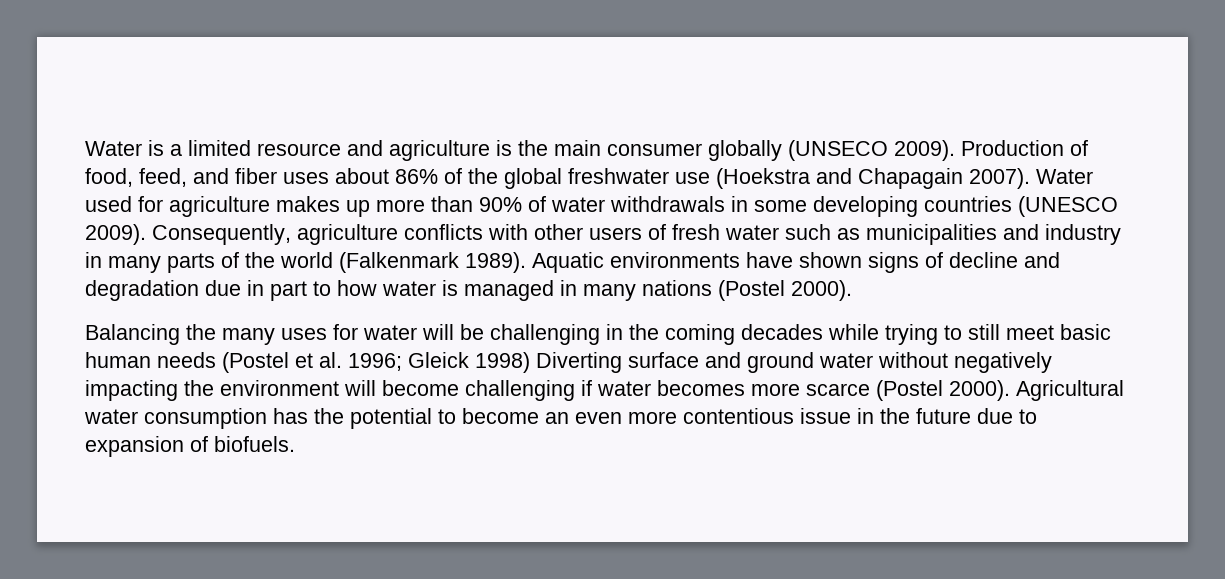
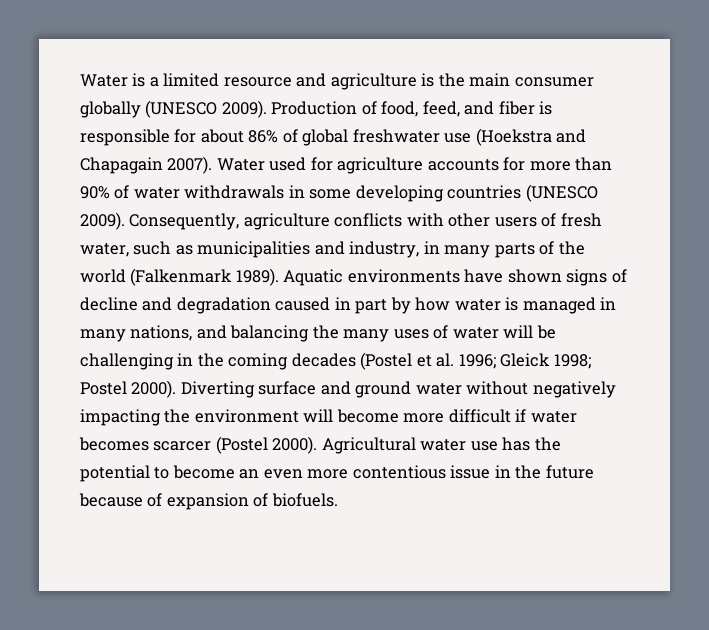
- Water is a limited resource and agriculture is the main consumer globally (UNSECO 2009).
+ Water is a limited resource and agriculture is the main consumer globally (UNESCO 2009).
- Production of food, feed, and fiber uses about 86% of the global freshwater use (Hoekstra and Chapagain 2007).
+ Production of food, feed, and fiber is responsible for about 86% of global freshwater use (Hoekstra and Chapagain 2007).
- Water used for agriculture makes up more than 90% of water withdrawals in some developing countries (UNESCO 2009).
+ Water used for agriculture accounts for more than 90% of water withdrawals in some developing countries (UNESCO 2009).
- Consequently, agriculture conflicts with other users of fresh water such as municipalities and industry in many parts of the world (Falkenmark 1989).
+ Consequently, agriculture conflicts with other users of fresh water, such as municipalities and industry, in many parts of the world (Falkenmark 1989).
- Aquatic environments have shown signs of decline and degradation due in part to how water is managed in many nations (Postel 2000).
- Balancing the many uses for water will be challenging in the coming decades while trying to still meet basic human needs (Postel et al. 1996; Gleick 1998) Diverting surface and ground water without negatively impacting the environment will become challenging if water becomes more scarce (Postel 2000).
+ Aquatic environments have shown signs of decline and degradation caused in part by how water is managed in many nations, and balancing the many uses of water will be challenging in the coming decades (Postel et al. 1996; Gleick 1998; Postel 2000). Diverting surface and ground water without negatively impacting the environment will become more difficult if water becomes scarcer (Postel 2000).
- Agricultural water consumption has the potential to become an even more contentious issue in the future due to expansion of biofuels.
+ Agricultural water use has the potential to become an even more contentious issue in the future because of expansion of biofuels.

